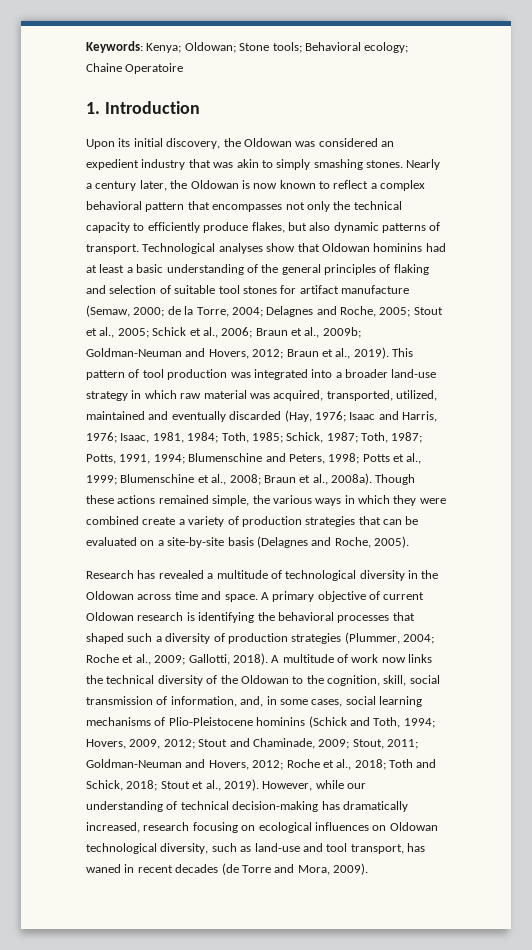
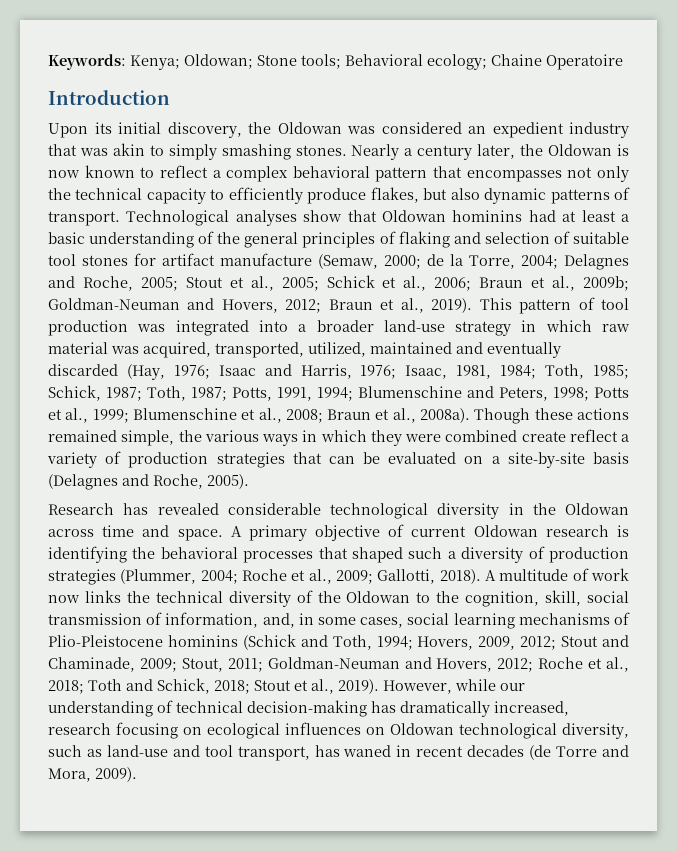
- 1. Introduction
+ Introduction
- Though these actions remained simple, the various ways in which they were combined create a variety of production strategies that can be evaluated on a site-by-site basis (Delagnes and Roche, 2005).
+ Though these actions remained simple, the various ways in which they were combined create reflect a variety of production strategies that can be evaluated on a site-by-site basis (Delagnes and Roche, 2005).
- Research has revealed a multitude of technological diversity in the Oldowan across time and space.
+ Research has revealed considerable technological diversity in the Oldowan across time and space.

